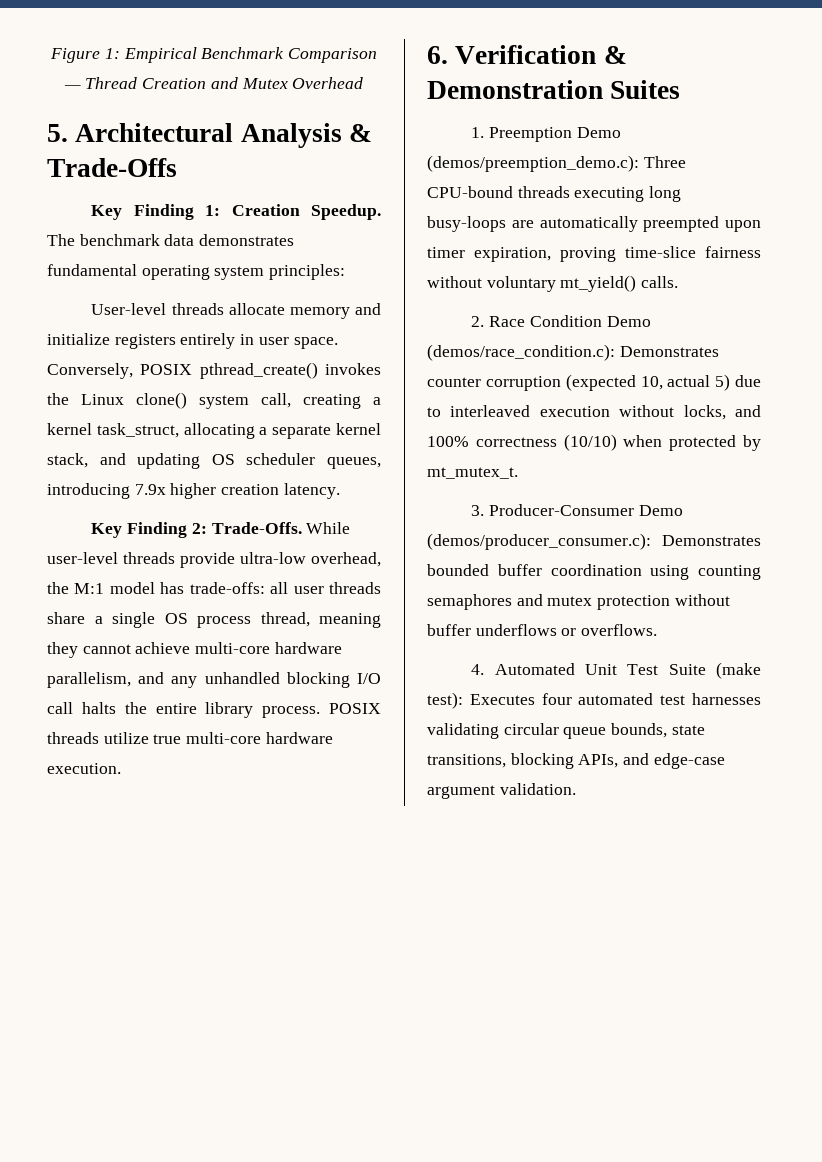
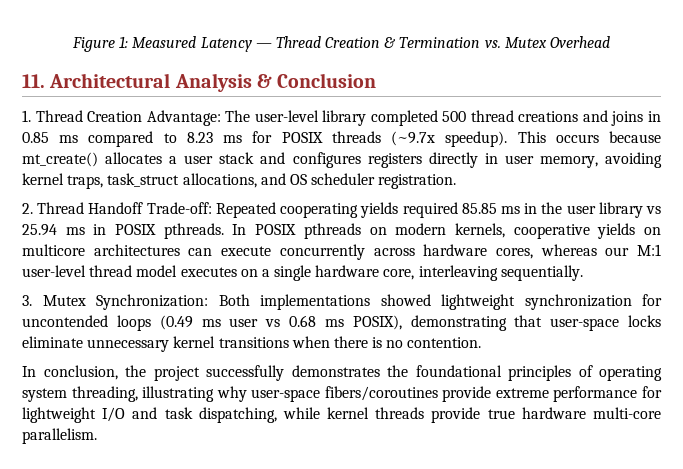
- Figure 1: Empirical Benchmark Comparison — Thread Creation and Mutex Overhead
+ Figure 1: Measured Latency — Thread Creation & Termination vs. Mutex Overhead
- 5. Architectural Analysis & Trade-Offs
- Key Finding 1: Creation Speedup. The benchmark data demonstrates fundamental operating system principles:
- User-level threads allocate memory and initialize registers entirely in user space. Conversely, POSIX pthread_create() invokes the Linux clone() system call, creating a kernel task_struct, allocating a separate kernel stack, and updating OS scheduler queues, introducing 7.9x higher creation latency.
- Key Finding 2: Trade-Offs. While user-level threads provide ultra-low overhead, the M:1 model has trade-offs: all user threads share a single OS process thread, meaning they cannot achieve multi-core hardware parallelism, and any unhandled blocking I/O call halts the entire library process. POSIX threads utilize true multi-core hardware execution.
- 6. Verification & Demonstration Suites
- 1. Preemption Demo (demos/preemption_demo.c): Three CPU-bound threads executing long busy-loops are automatically preempted upon timer expiration, proving time-slice fairness without voluntary mt_yield() calls.
- 2. Race Condition Demo (demos/race_condition.c): Demonstrates counter corruption (expected 10, actual 5) due to interleaved execution without locks, and 100% correctness (10/10) when protected by mt_mutex_t.
- 3. Producer-Consumer Demo (demos/producer_consumer.c): Demonstrates bounded buffer coordination using counting semaphores and mutex protection without buffer underflows or overflows.
- 4. Automated Unit Test Suite (make test): Executes four automated test harnesses validating circular queue bounds, state transitions, blocking APIs, and edge-case argument validation.
+ 11. Architectural Analysis & Conclusion
+ 1. Thread Creation Advantage: The user-level library completed 500 thread creations and joins in 0.85 ms compared to 8.23 ms for POSIX threads (~9.7x speedup). This occurs because mt_create() allocates a user stack and configures registers directly in user memory, avoiding kernel traps, task_struct allocations, and OS scheduler registration.
+ 2. Thread Handoff Trade-off: Repeated cooperating yields required 85.85 ms in the user library vs 25.94 ms in POSIX pthreads. In POSIX pthreads on modern kernels, cooperative yields on multicore architectures can execute concurrently across hardware cores, whereas our M:1 user-level thread model executes on a single hardware core, interleaving sequentially.
+ 3. Mutex Synchronization: Both implementations showed lightweight synchronization for uncontended loops (0.49 ms user vs 0.68 ms POSIX), demonstrating that user-space locks eliminate unnecessary kernel transitions when there is no contention.
+ In conclusion, the project successfully demonstrates the foundational principles of operating system threading, illustrating why user-space fibers/coroutines provide extreme performance for lightweight I/O and task dispatching, while kernel threads provide true hardware multi-core parallelism.

